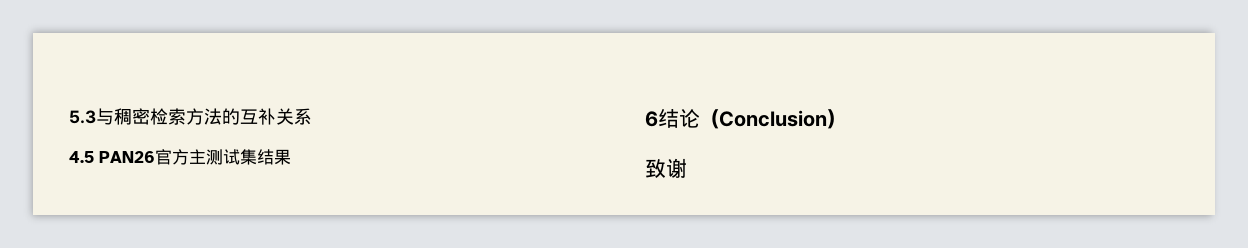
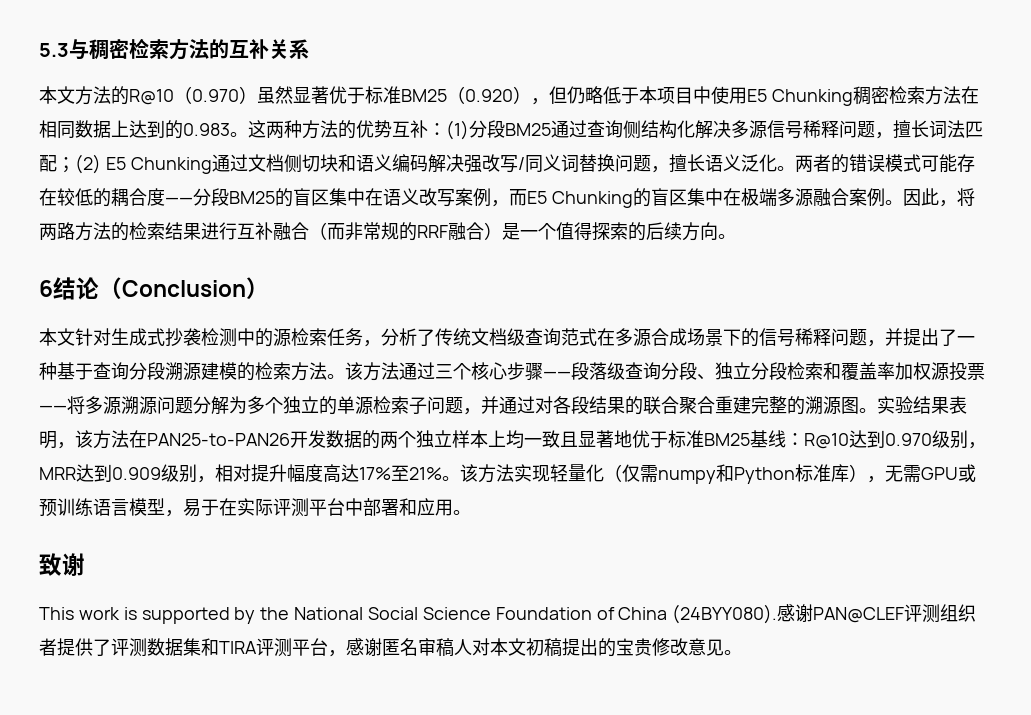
- 4.5 PAN26官方主测试集结果
+ 本文方法的R@10（0.970）虽然显著优于标准BM25（0.920），但仍略低于本项目中使用E5 Chunking稠密检索方法在相同数据上达到的0.983。这两种方法的优势互补：(1)分段BM25通过查询侧结构化解决多源信号稀释问题，擅长词法匹配；(2) E5 Chunking通过文档侧切块和语义编码解决强改写/同义词替换问题，擅长语义泛化。两者的错误模式可能存在较低的耦合度——分段BM25的盲区集中在语义改写案例，而E5 Chunking的盲区集中在极端多源融合案例。因此，将两路方法的检索结果进行互补融合（而非常规的RRF融合）是一个值得探索的后续方向。
  6结论（Conclusion）
+ 本文针对生成式抄袭检测中的源检索任务，分析了传统文档级查询范式在多源合成场景下的信号稀释问题，并提出了一种基于查询分段溯源建模的检索方法。该方法通过三个核心步骤——段落级查询分段、独立分段检索和覆盖率加权源投票——将多源溯源问题分解为多个独立的单源检索子问题，并通过对各段结果的联合聚合重建完整的溯源图。实验结果表明，该方法在PAN25-to-PAN26开发数据的两个独立样本上均一致且显著地优于标准BM25基线：R@10达到0.970级别，MRR达到0.909级别，相对提升幅度高达17%至21%。该方法实现轻量化（仅需numpy和Python标准库），无需GPU或预训练语言模型，易于在实际评测平台中部署和应用。
  致谢
+ This work is supported by the National Social Science Foundation of China (24BYY080).感谢PAN@CLEF评测组织者提供了评测数据集和TIRA评测平台，感谢匿名审稿人对本文初稿提出的宝贵修改意见。

